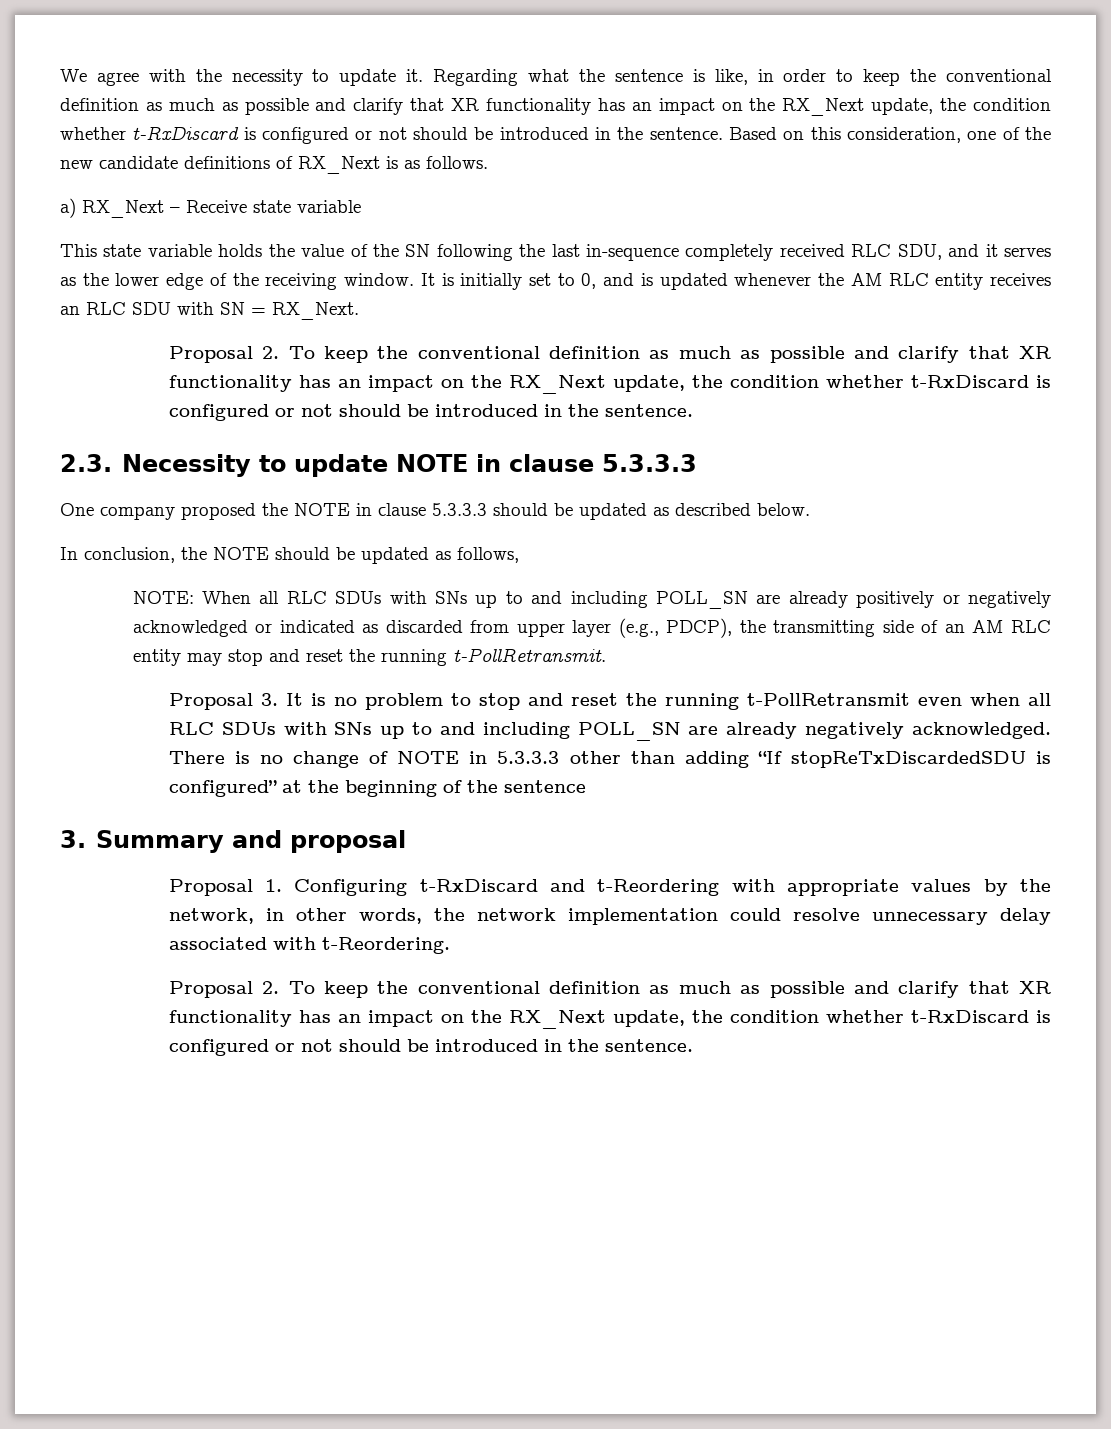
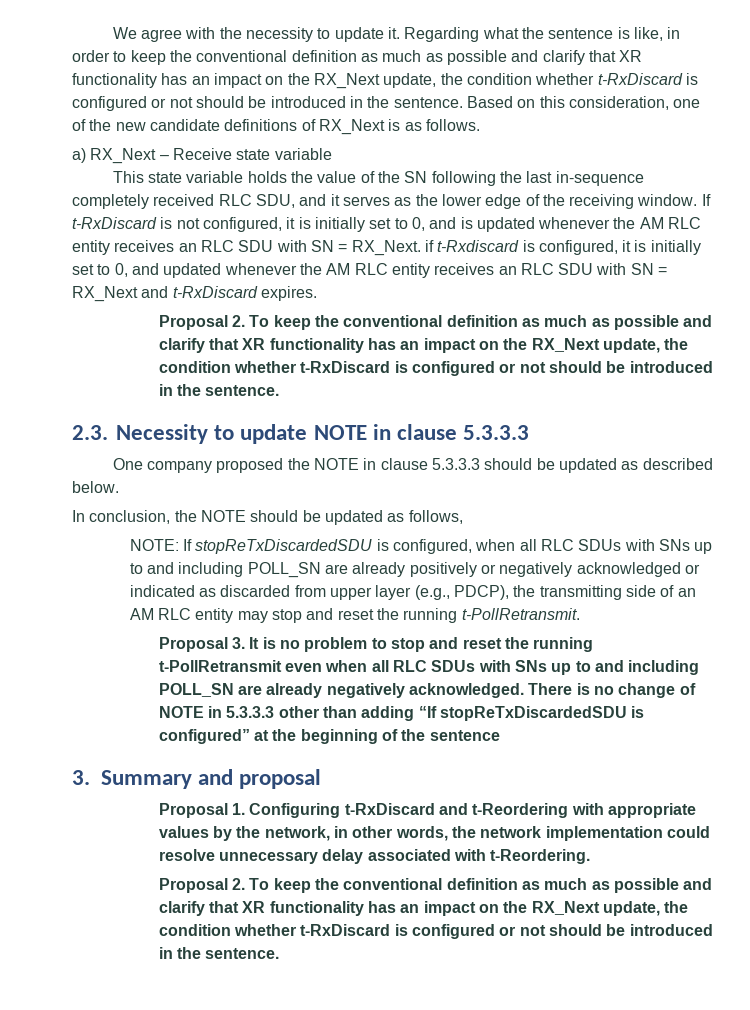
- It is initially set to 0, and is updated whenever the AM RLC entity receives an RLC SDU with SN = RX_Next.
+ If t-RxDiscard is not configured, it is initially set to 0, and is updated whenever the AM RLC entity receives an RLC SDU with SN = RX_Next. if t-Rxdiscard is configured, it is initially set to 0, and updated whenever the AM RLC entity receives an RLC SDU with SN = RX_Next and t-RxDiscard expires.
- NOTE: When all RLC SDUs with SNs up to and including POLL_SN are already positively or negatively acknowledged or indicated as discarded from upper layer (e.g., PDCP), the transmitting side of an AM RLC entity may stop and reset the running t-PollRetransmit.
+ NOTE: If stopReTxDiscardedSDU is configured, when all RLC SDUs with SNs up to and including POLL_SN are already positively or negatively acknowledged or indicated as discarded from upper layer (e.g., PDCP), the transmitting side of an AM RLC entity may stop and reset the running t-PollRetransmit.

